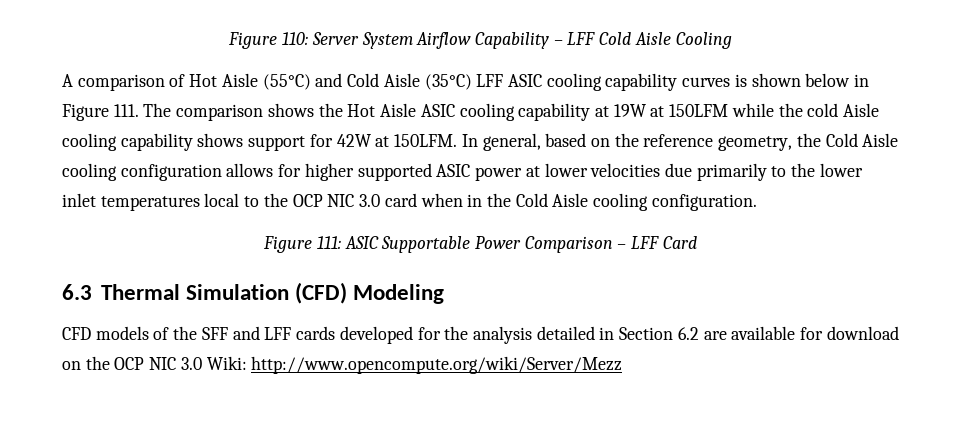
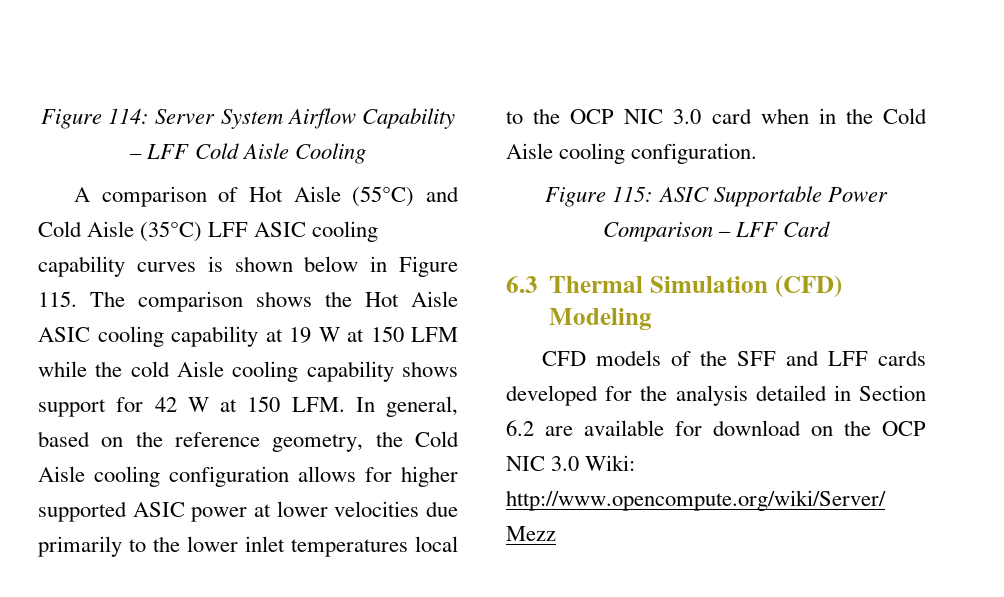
- Figure 110: Server System Airflow Capability – LFF Cold Aisle Cooling
+ Figure 114: Server System Airflow Capability – LFF Cold Aisle Cooling
- A comparison of Hot Aisle (55°C) and Cold Aisle (35°C) LFF ASIC cooling capability curves is shown below in Figure 111. The comparison shows the Hot Aisle ASIC cooling capability at 19W at 150LFM while the cold Aisle cooling capability shows support for 42W at 150LFM. In general, based on the reference geometry, the Cold Aisle cooling configuration allows for higher supported ASIC power at lower velocities due primarily to the lower inlet temperatures local to the OCP NIC 3.0 card when in the Cold Aisle cooling configuration.
+ A comparison of Hot Aisle (55°C) and Cold Aisle (35°C) LFF ASIC cooling capability curves is shown below in Figure 115. The comparison shows the Hot Aisle ASIC cooling capability at 19 W at 150 LFM while the cold Aisle cooling capability shows support for 42 W at 150 LFM. In general, based on the reference geometry, the Cold Aisle cooling configuration allows for higher supported ASIC power at lower velocities due primarily to the lower inlet temperatures local to the OCP NIC 3.0 card when in the Cold Aisle cooling configuration.
- Figure 111: ASIC Supportable Power Comparison – LFF Card
+ Figure 115: ASIC Supportable Power Comparison – LFF Card

